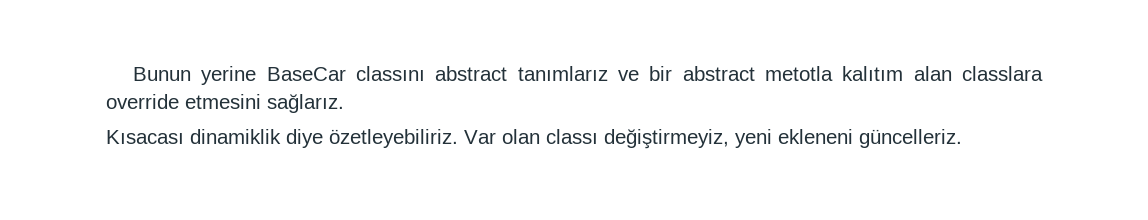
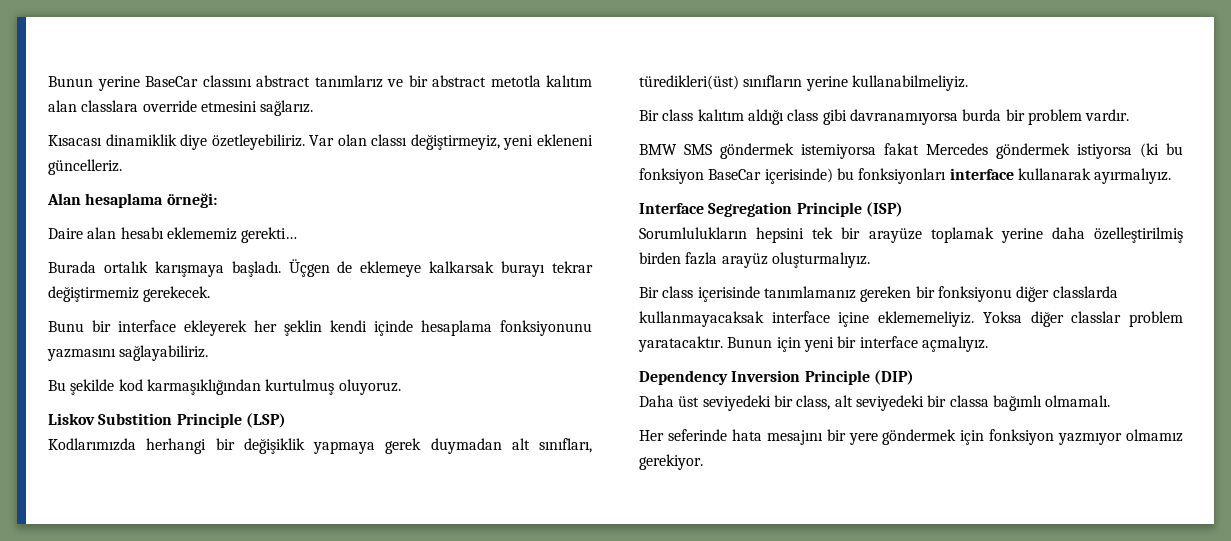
+ Alan hesaplama örneği:
+ Daire alan hesabı eklememiz gerekti…
+ Burada ortalık karışmaya başladı. Üçgen de eklemeye kalkarsak burayı tekrar değiştirmemiz gerekecek.
+ Bunu bir interface ekleyerek her şeklin kendi içinde hesaplama fonksiyonunu yazmasını sağlayabiliriz.
+ Bu şekilde kod karmaşıklığından kurtulmuş oluyoruz.
+ Liskov Substition Principle (LSP)
+ Kodlarımızda herhangi bir değişiklik yapmaya gerek duymadan alt sınıfları, türedikleri(üst) sınıfların yerine kullanabilmeliyiz.
+ Bir class kalıtım aldığı class gibi davranamıyorsa burda bir problem vardır.
+ BMW SMS göndermek istemiyorsa fakat Mercedes göndermek istiyorsa (ki bu fonksiyon BaseCar içerisinde) bu fonksiyonları interface kullanarak ayırmalıyız.
+ Interface Segregation Principle (ISP)
+ Sorumlulukların hepsini tek bir arayüze toplamak yerine daha özelleştirilmiş birden fazla arayüz oluşturmalıyız.
+ Bir class içerisinde tanımlamanız gereken bir fonksiyonu diğer classlarda kullanmayacaksak interface içine eklememeliyiz. Yoksa diğer classlar problem yaratacaktır. Bunun için yeni bir interface açmalıyız.
+ Dependency Inversion Principle (DIP)
+ Daha üst seviyedeki bir class, alt seviyedeki bir classa bağımlı olmamalı.
+ Her seferinde hata mesajını bir yere göndermek için fonksiyon yazmıyor olmamız gerekiyor.

